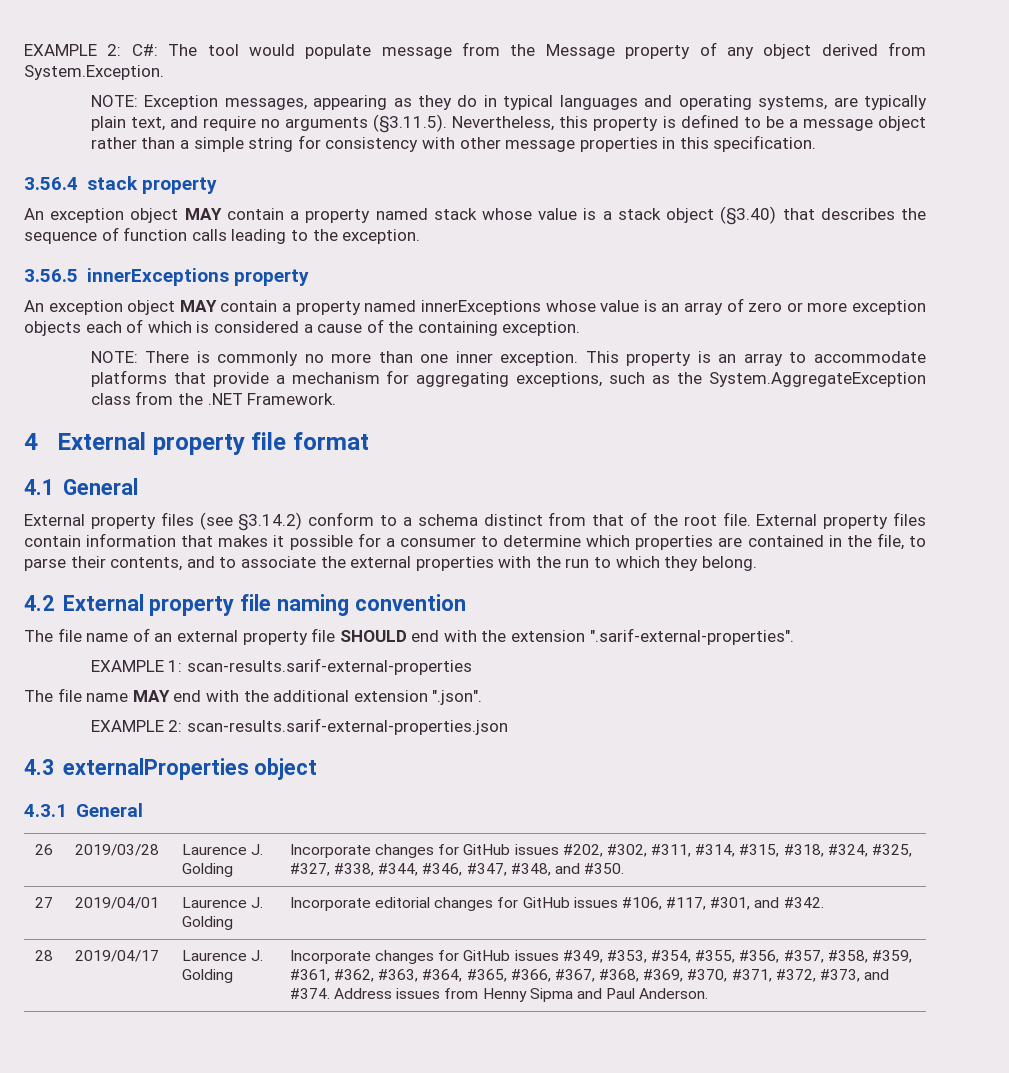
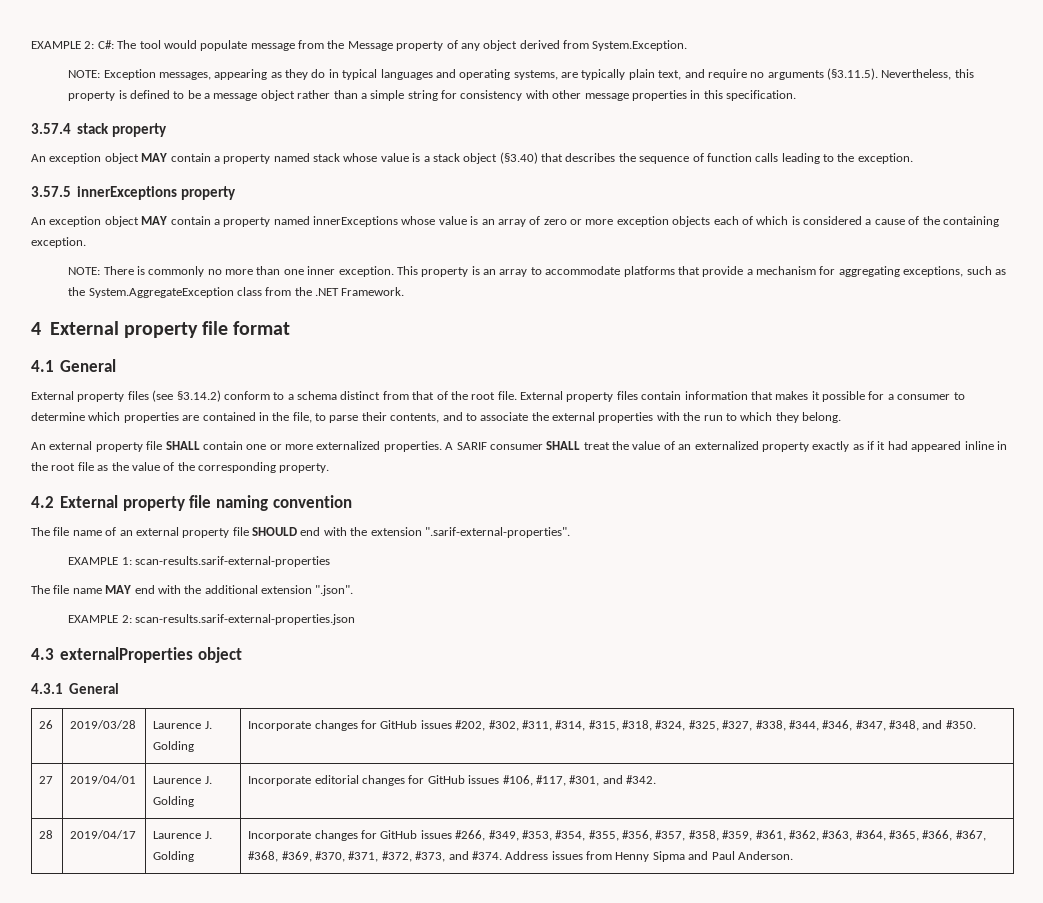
- 3.56.4 stack property
+ 3.57.4 stack property
- 3.56.5 innerExceptions property
+ 3.57.5 innerExceptions property
+ An external property file SHALL contain one or more externalized properties. A SARIF consumer SHALL treat the value of an externalized property exactly as if it had appeared inline in the root file as the value of the corresponding property.
- Incorporate changes for GitHub issues #349, #353, #354, #355, #356, #357, #358, #359, #361, #362, #363, #364, #365, #366, #367, #368, #369, #370, #371, #372, #373, and #374.
+ Incorporate changes for GitHub issues #266, #349, #353, #354, #355, #356, #357, #358, #359, #361, #362, #363, #364, #365, #366, #367, #368, #369, #370, #371, #372, #373, and #374.

